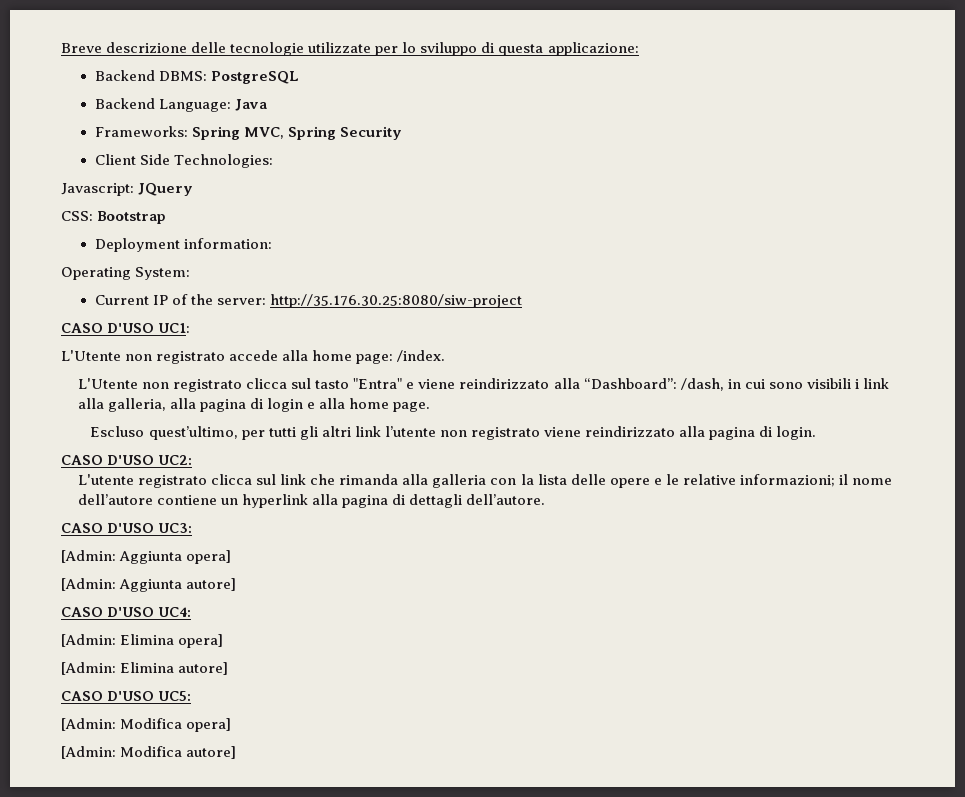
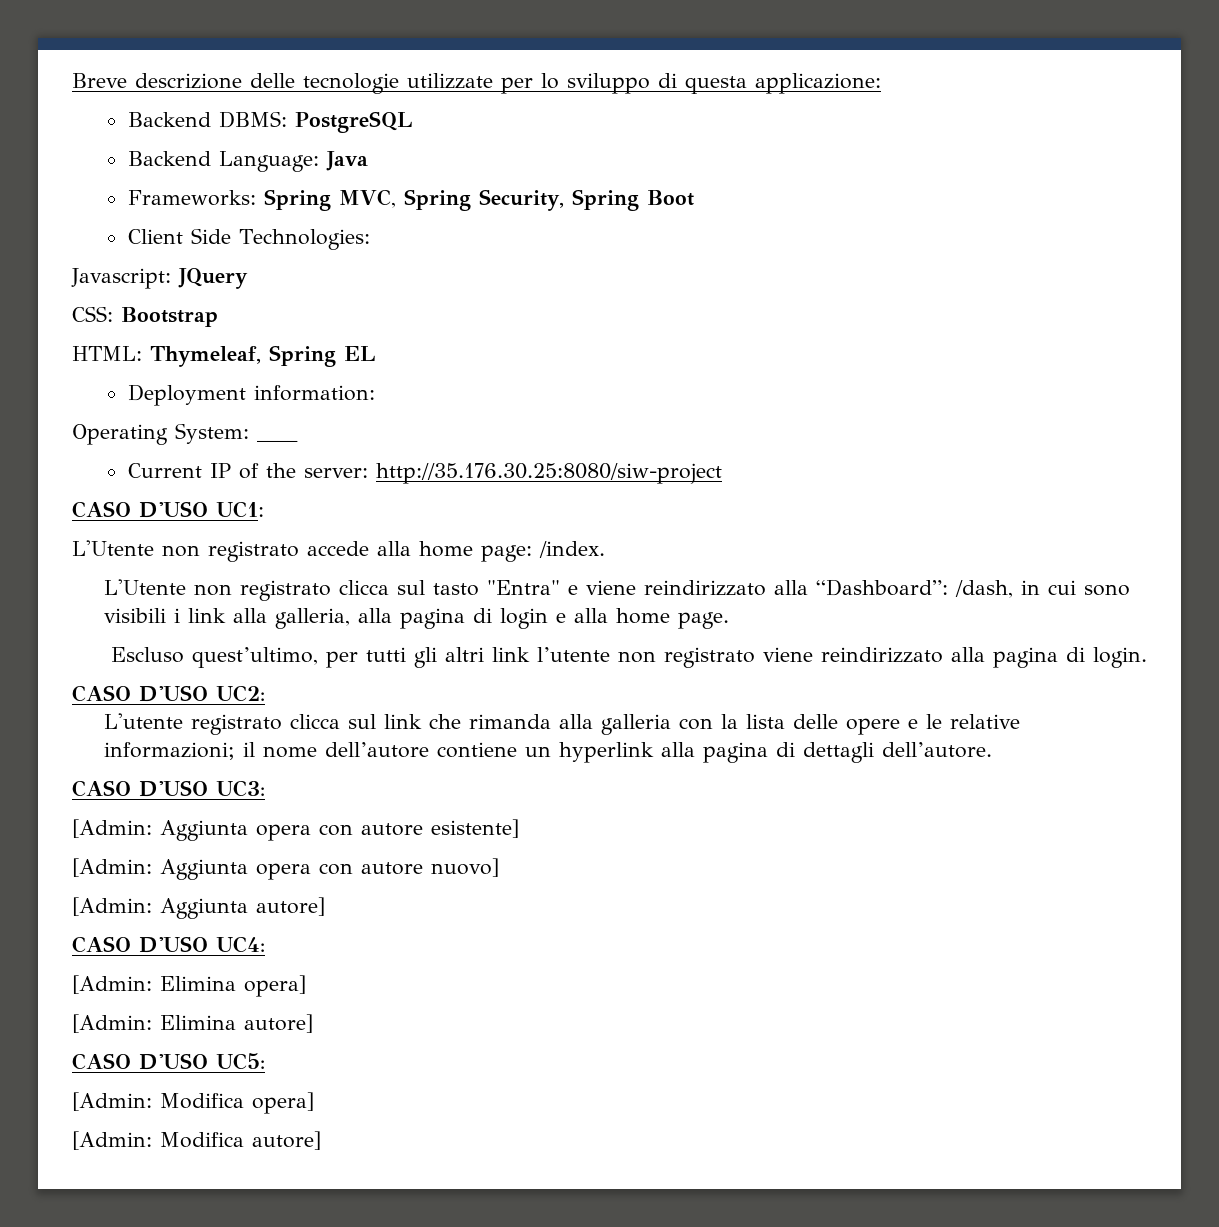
- Frameworks: Spring MVC, Spring Security
+ Frameworks: Spring MVC, Spring Security, Spring Boot
+ HTML: Thymeleaf, Spring EL
- Operating System:
+ Operating System: ____
- [Admin: Aggiunta opera]
+ [Admin: Aggiunta opera con autore esistente]
+ [Admin: Aggiunta opera con autore nuovo]

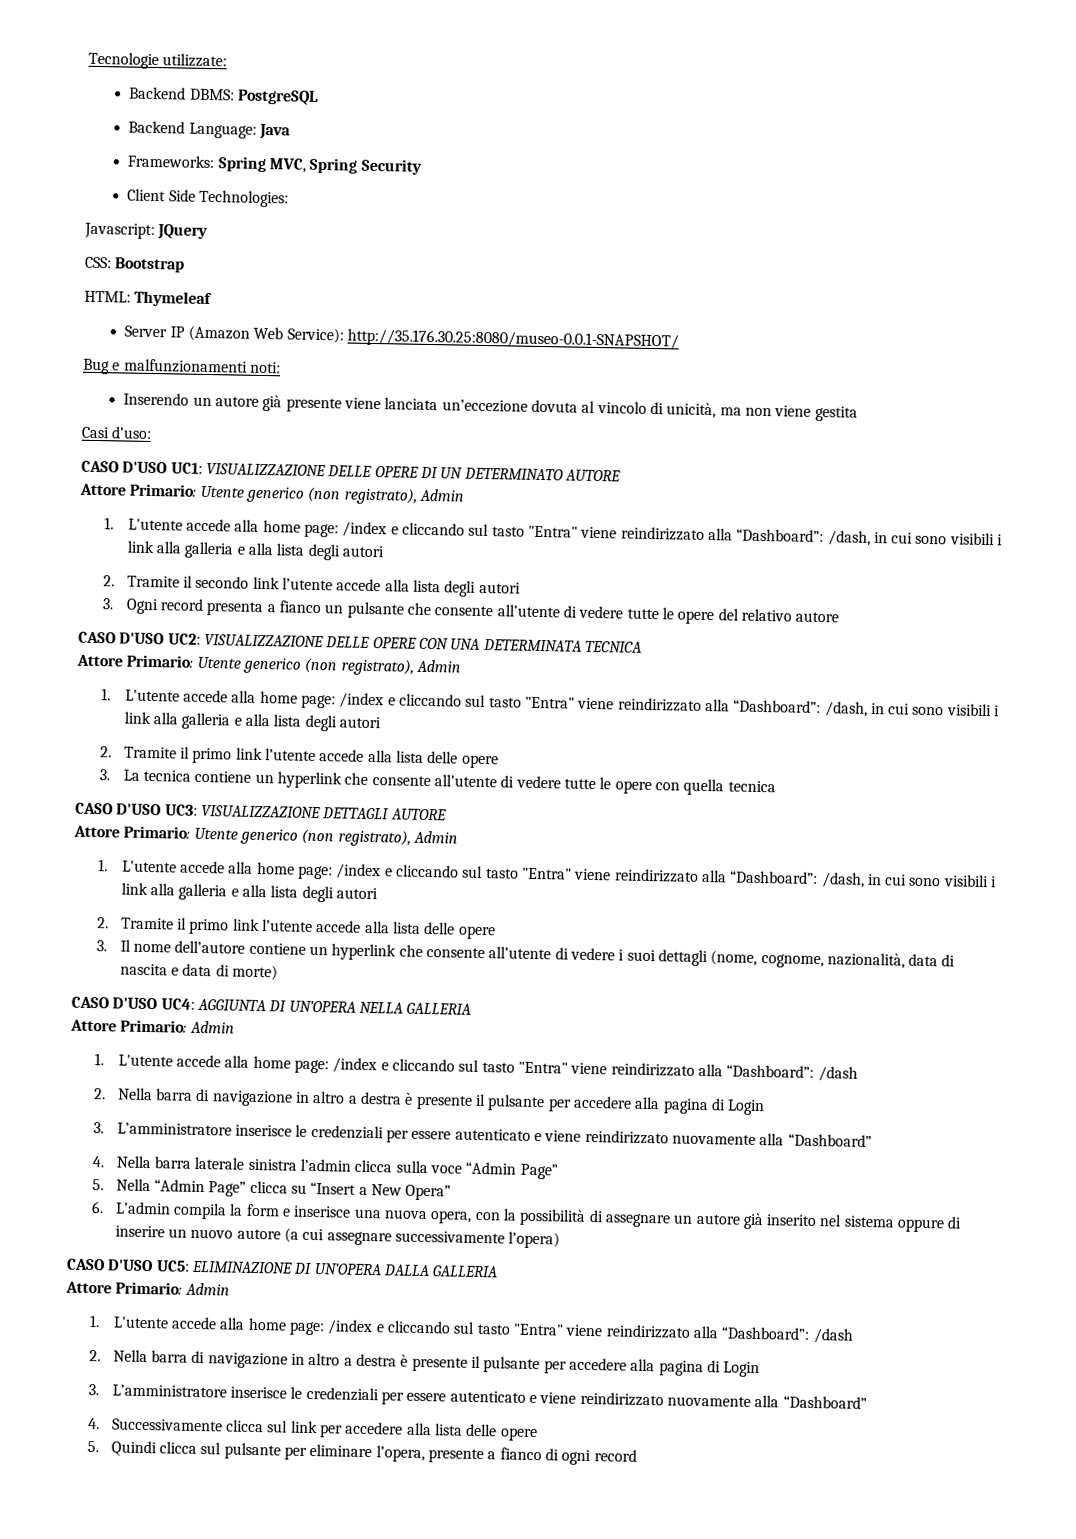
- Breve descrizione delle tecnologie utilizzate per lo sviluppo di questa applicazione:
+ Tecnologie utilizzate:
- Frameworks: Spring MVC, Spring Security, Spring Boot
+ Frameworks: Spring MVC, Spring Security
- HTML: Thymeleaf, Spring EL
- Deployment information:
- Operating System: ____
- Current IP of the server: http://35.176.30.25:8080/siw-project
- CASO D'USO UC1:
- L'Utente non registrato accede alla home page: /index.
- L'Utente non registrato clicca sul tasto "Entra" e viene reindirizzato alla “Dashboard”: /dash, in cui sono visibili i link alla galleria, alla pagina di login e alla home page.
- Escluso quest’ultimo, per tutti gli altri link l’utente non registrato viene reindirizzato alla pagina di login.
- CASO D'USO UC2:
- L'utente registrato clicca sul link che rimanda alla galleria con la lista delle opere e le relative informazioni; il nome dell’autore contiene un hyperlink alla pagina di dettagli dell’autore.
- CASO D'USO UC3:
- [Admin: Aggiunta opera con autore esistente]
- [Admin: Aggiunta opera con autore nuovo]
- [Admin: Aggiunta autore]
- CASO D'USO UC4:
- [Admin: Elimina opera]
- [Admin: Elimina autore]
- CASO D'USO UC5:
- [Admin: Modifica opera]
- [Admin: Modifica autore]
+ HTML: Thymeleaf
+ Server IP (Amazon Web Service): http://35.176.30.25:8080/museo-0.0.1-SNAPSHOT/
+ Bug e malfunzionamenti noti:
+ Inserendo un autore già presente viene lanciata un’eccezione dovuta al vincolo di unicità, ma non viene gestita
+ Casi d’uso:
+ CASO D'USO UC1: VISUALIZZAZIONE DELLE OPERE DI UN DETERMINATO AUTORE
+ Attore Primario: Utente generico (non registrato), Admin
+ 1. L'utente accede alla home page: /index e cliccando sul tasto "Entra" viene reindirizzato alla “Dashboard”: /dash, in cui sono visibili i link alla galleria e alla lista degli autori
+ 2. Tramite il secondo link l’utente accede alla lista degli autori
+ 3. Ogni record presenta a fianco un pulsante che consente all’utente di vedere tutte le opere del relativo autore
+ CASO D'USO UC2: VISUALIZZAZIONE DELLE OPERE CON UNA DETERMINATA TECNICA
+ Attore Primario: Utente generico (non registrato), Admin
+ 1. L'utente accede alla home page: /index e cliccando sul tasto "Entra" viene reindirizzato alla “Dashboard”: /dash, in cui sono visibili i link alla galleria e alla lista degli autori
+ 2. Tramite il primo link l’utente accede alla lista delle opere
+ 3. La tecnica contiene un hyperlink che consente all’utente di vedere tutte le opere con quella tecnica
+ CASO D'USO UC3: VISUALIZZAZIONE DETTAGLI AUTORE
+ Attore Primario: Utente generico (non registrato), Admin
+ 1. L'utente accede alla home page: /index e cliccando sul tasto "Entra" viene reindirizzato alla “Dashboard”: /dash, in cui sono visibili i link alla galleria e alla lista degli autori
+ 2. Tramite il primo link l’utente accede alla lista delle opere
+ 3. Il nome dell’autore contiene un hyperlink che consente all’utente di vedere i suoi dettagli (nome, cognome, nazionalità, data di nascita e data di morte)
+ CASO D'USO UC4: AGGIUNTA DI UN’OPERA NELLA GALLERIA
+ Attore Primario: Admin
+ 1. L'utente accede alla home page: /index e cliccando sul tasto "Entra" viene reindirizzato alla “Dashboard”: /dash
+ 2. Nella barra di navigazione in altro a destra è presente il pulsante per accedere alla pagina di Login
+ 3. L’amministratore inserisce le credenziali per essere autenticato e viene reindirizzato nuovamente alla “Dashboard”
+ 4. Nella barra laterale sinistra l’admin clicca sulla voce “Admin Page”
+ 5. Nella “Admin Page” clicca su “Insert a New Opera”
+ 6. L’admin compila la form e inserisce una nuova opera, con la possibilità di assegnare un autore già inserito nel sistema oppure di inserire un nuovo autore (a cui assegnare successivamente l’opera)
+ CASO D'USO UC5: ELIMINAZIONE DI UN’OPERA DALLA GALLERIA
+ Attore Primario: Admin
+ 1. L'utente accede alla home page: /index e cliccando sul tasto "Entra" viene reindirizzato alla “Dashboard”: /dash
+ 2. Nella barra di navigazione in altro a destra è presente il pulsante per accedere alla pagina di Login
+ 3. L’amministratore inserisce le credenziali per essere autenticato e viene reindirizzato nuovamente alla “Dashboard”
+ 4. Successivamente clicca sul link per accedere alla lista delle opere
+ 5. Quindi clicca sul pulsante per eliminare l’opera, presente a fianco di ogni record

